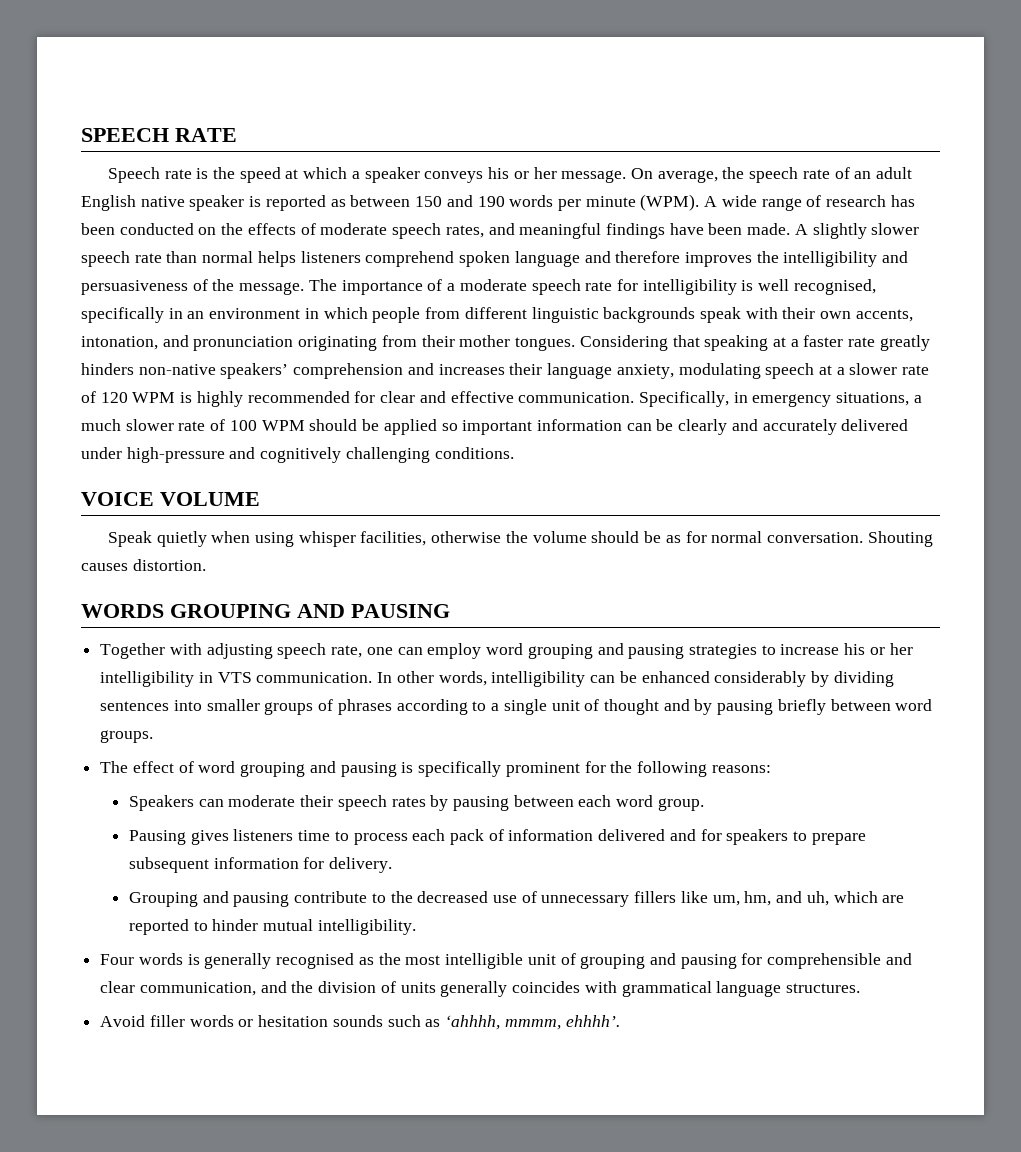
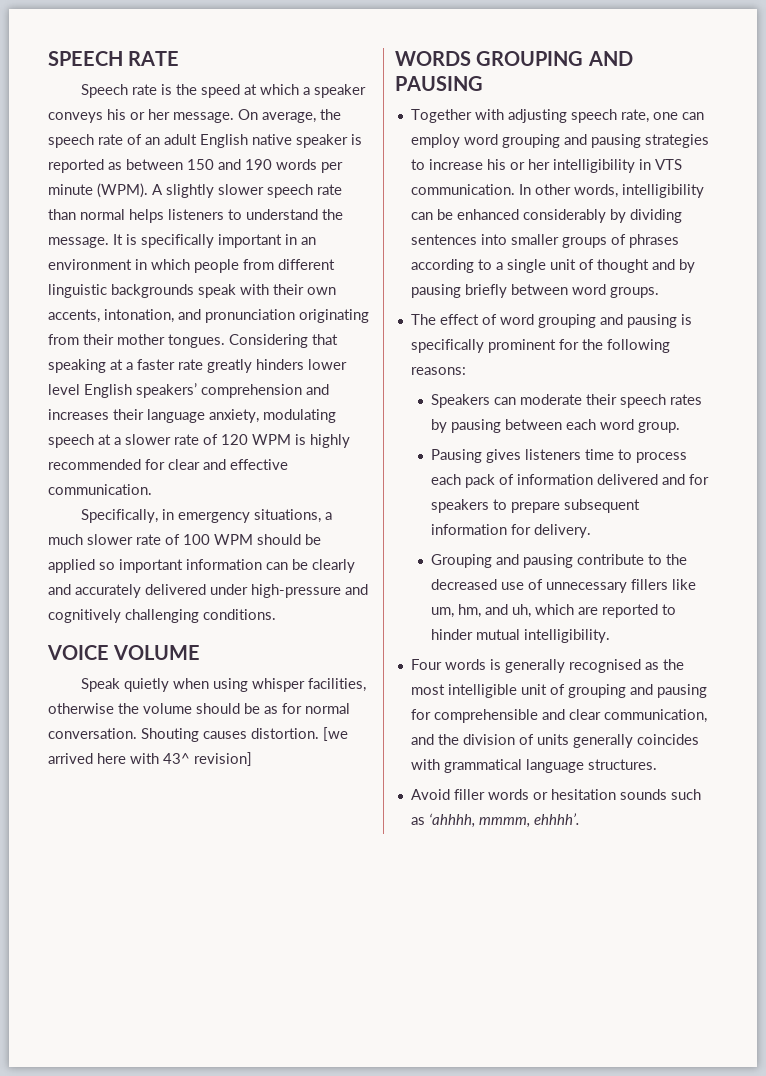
- A wide range of research has been conducted on the effects of moderate speech rates, and meaningful findings have been made. A slightly slower speech rate than normal helps listeners comprehend spoken language and therefore improves the intelligibility and persuasiveness of the message. The importance of a moderate speech rate for intelligibility is well recognised, specifically in an environment in which people from different linguistic backgrounds speak with their own accents, intonation, and pronunciation originating from their mother tongues.
+ A slightly slower speech rate than normal helps listeners to understand the message. It is specifically important in an environment in which people from different linguistic backgrounds speak with their own accents, intonation, and pronunciation originating from their mother tongues.
- Considering that speaking at a faster rate greatly hinders non-native speakers’ comprehension and increases their language anxiety, modulating speech at a slower rate of 120 WPM is highly recommended for clear and effective communication. Specifically, in emergency situations, a much slower rate of 100 WPM should be applied so important information can be clearly and accurately delivered under high-pressure and cognitively challenging conditions.
+ Considering that speaking at a faster rate greatly hinders lower level English speakers’ comprehension and increases their language anxiety, modulating speech at a slower rate of 120 WPM is highly recommended for clear and effective communication.
+ Specifically, in emergency situations, a much slower rate of 100 WPM should be applied so important information can be clearly and accurately delivered under high-pressure and cognitively challenging conditions.
+ [we arrived here with 43^ revision]

